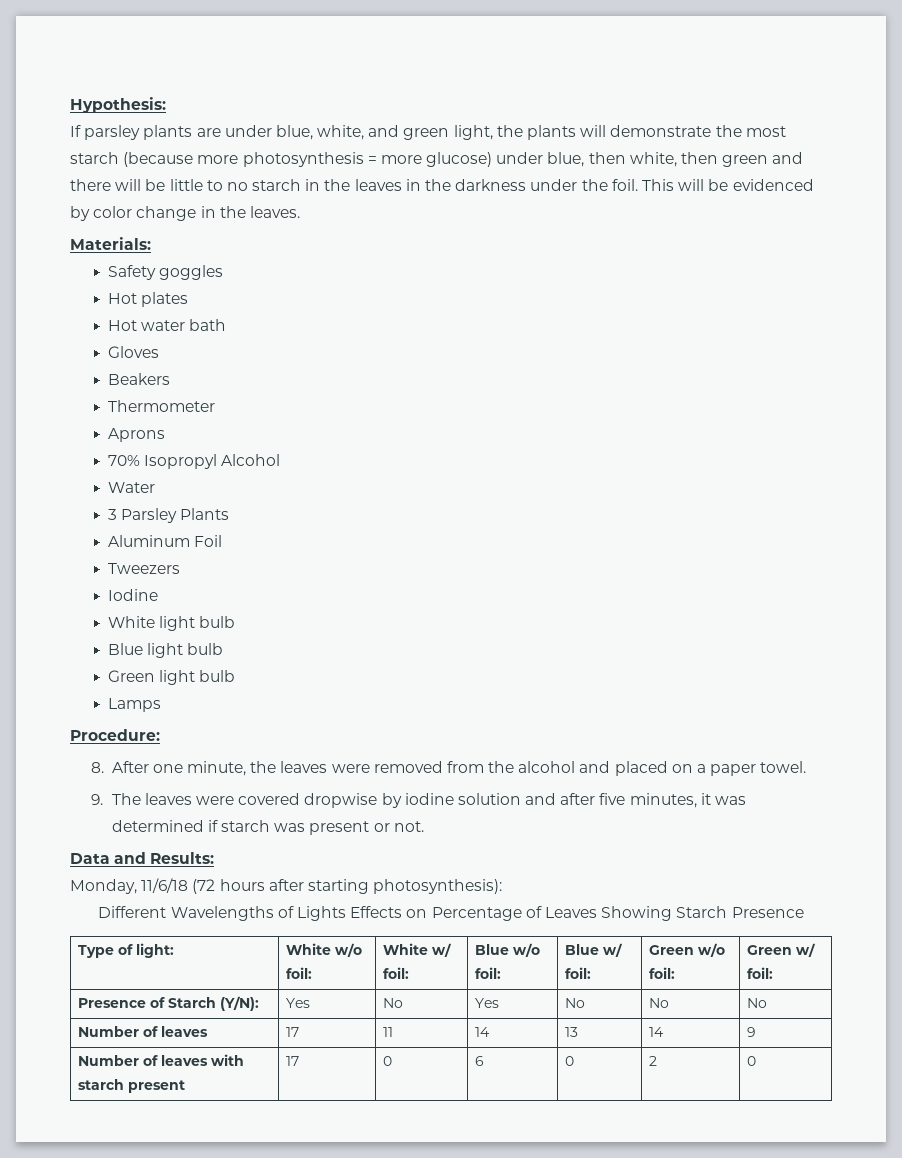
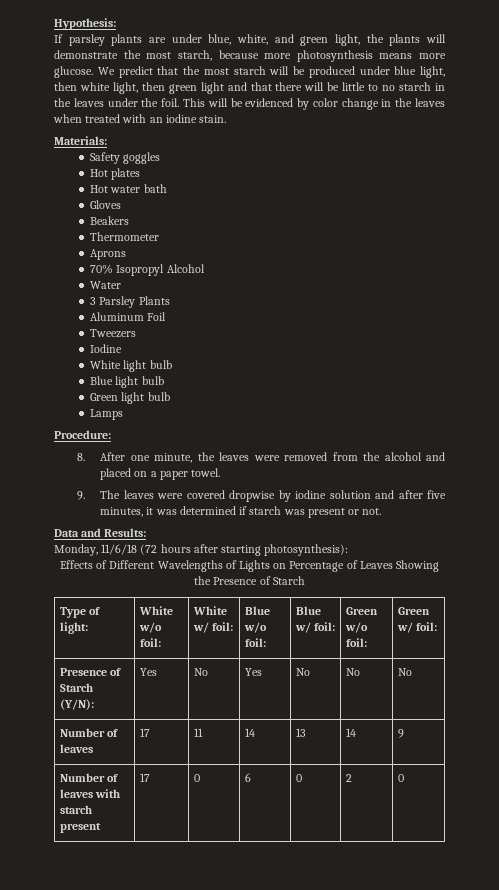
- If parsley plants are under blue, white, and green light, the plants will demonstrate the most starch (because more photosynthesis = more glucose) under blue, then white, then green and there will be little to no starch in the leaves in the darkness under the foil.
+ If parsley plants are under blue, white, and green light, the plants will demonstrate the most starch, because more photosynthesis means more glucose. We predict that the most starch will be produced under blue light, then white light, then green light and that there will be little to no starch in the leaves under the foil.
- This will be evidenced by color change in the leaves.
+ This will be evidenced by color change in the leaves when treated with an iodine stain.
- Different Wavelengths of Lights Effects on Percentage of Leaves Showing Starch Presence
+ Effects of Different Wavelengths of Lights on Percentage of Leaves Showing the Presence of Starch

